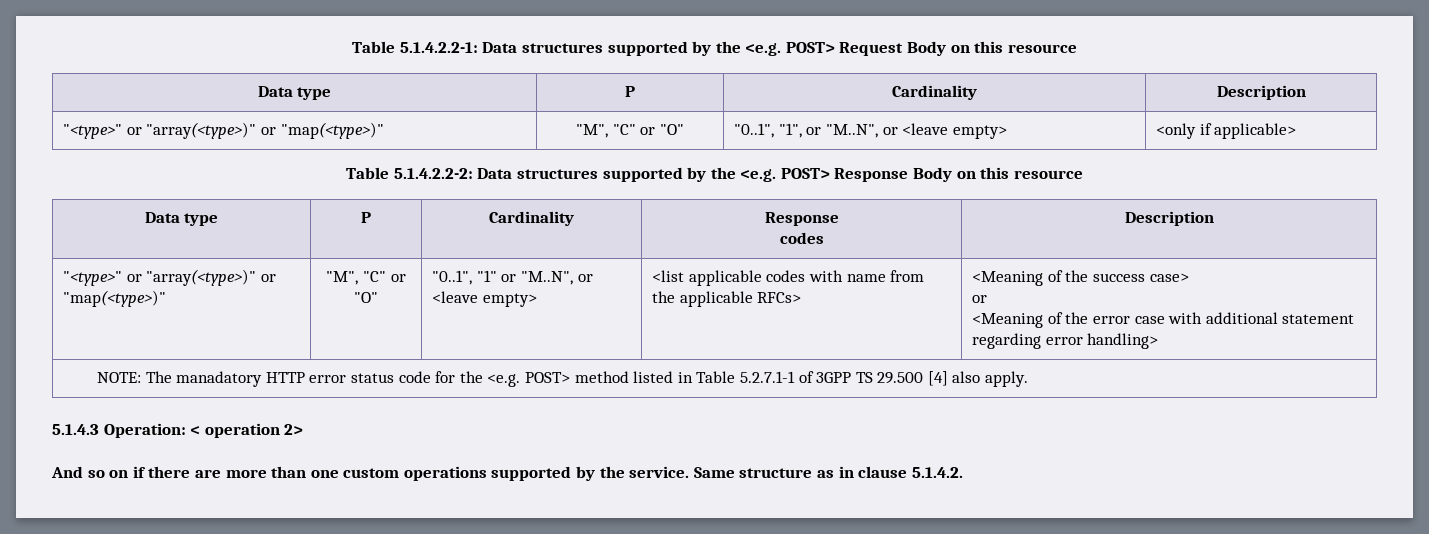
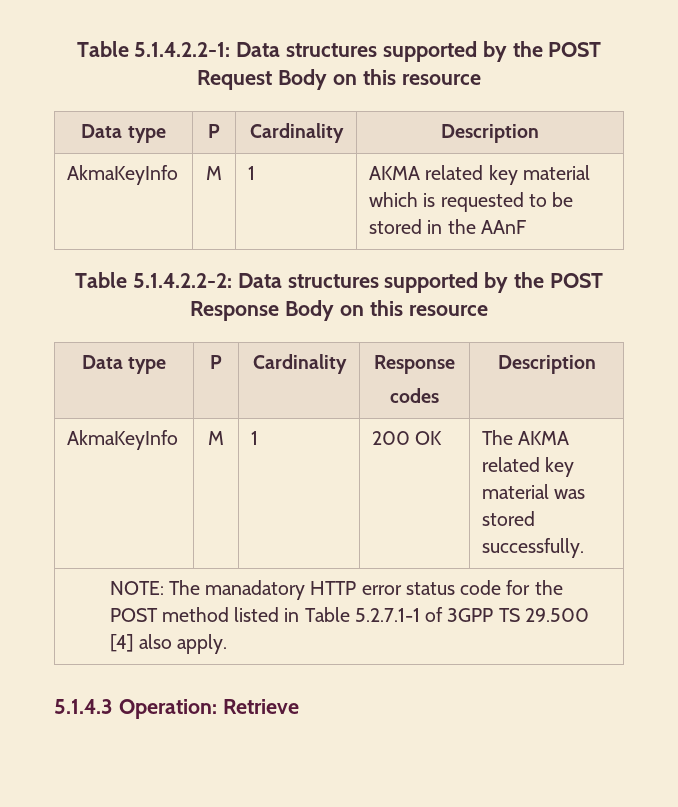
- Table 5.1.4.2.2-1: Data structures supported by the <e.g. POST> Request Body on this resource
+ Table 5.1.4.2.2-1: Data structures supported by the POST Request Body on this resource
- "<type>" or "array(<type>)" or "map(<type>)" | "M", "C" or "O" | "0..1", "1", or "M..N", or <leave empty> | <only if applicable>
+ AkmaKeyInfo | M | 1 | AKMA related key material which is requested to be stored in the AAnF
- Table 5.1.4.2.2-2: Data structures supported by the <e.g. POST> Response Body on this resource
+ Table 5.1.4.2.2-2: Data structures supported by the POST Response Body on this resource
- "<type>" or "array(<type>)" or "map(<type>)" | "M", "C" or "O" | "0..1", "1" or "M..N", or <leave empty> | <list applicable codes with name from the applicable RFCs> | <Meaning of the success case>
- or
- <Meaning of the error case with additional statement regarding error handling>
+ AkmaKeyInfo | M | 1 | 200 OK | The AKMA related key material was stored successfully.
- NOTE: The manadatory HTTP error status code for the <e.g. POST> method listed in Table 5.2.7.1-1 of 3GPP TS 29.500 [4] also apply.
+ NOTE: The manadatory HTTP error status code for the POST method listed in Table 5.2.7.1-1 of 3GPP TS 29.500 [4] also apply.
- 5.1.4.3 Operation: < operation 2>
- And so on if there are more than one custom operations supported by the service. Same structure as in clause 5.1.4.2.
+ 5.1.4.3 Operation: Retrieve

